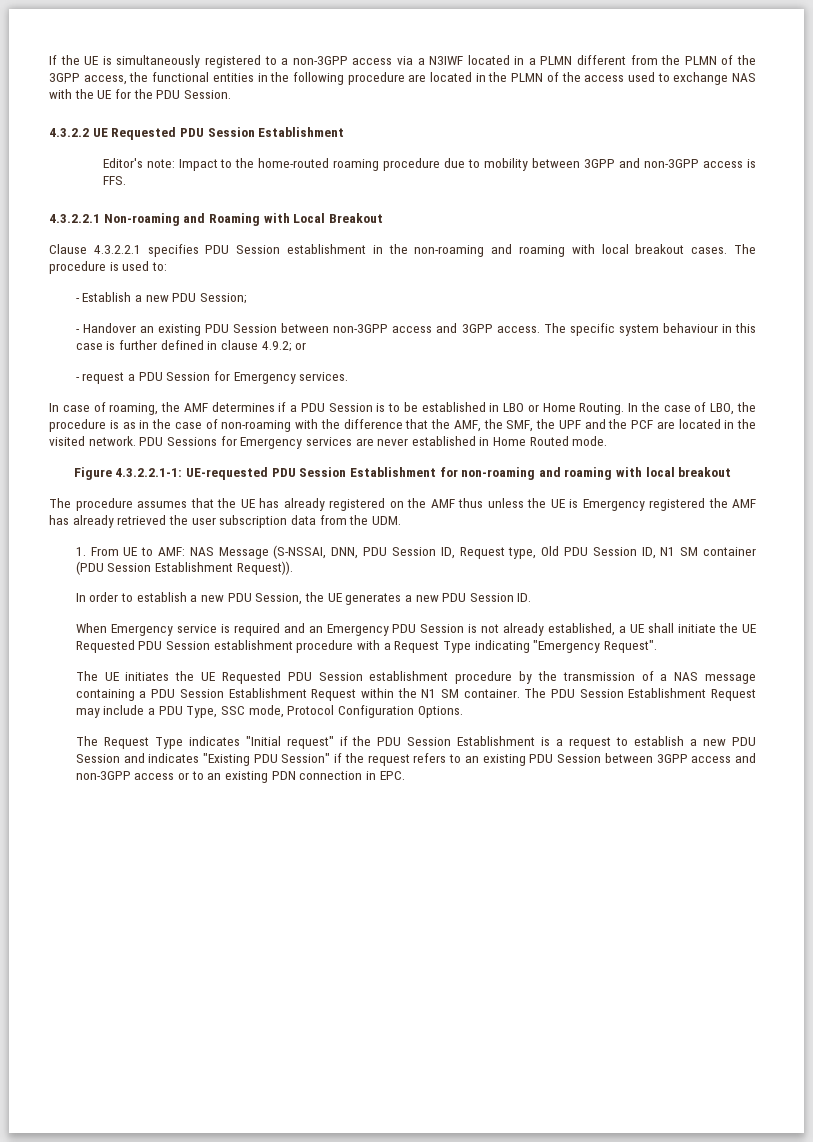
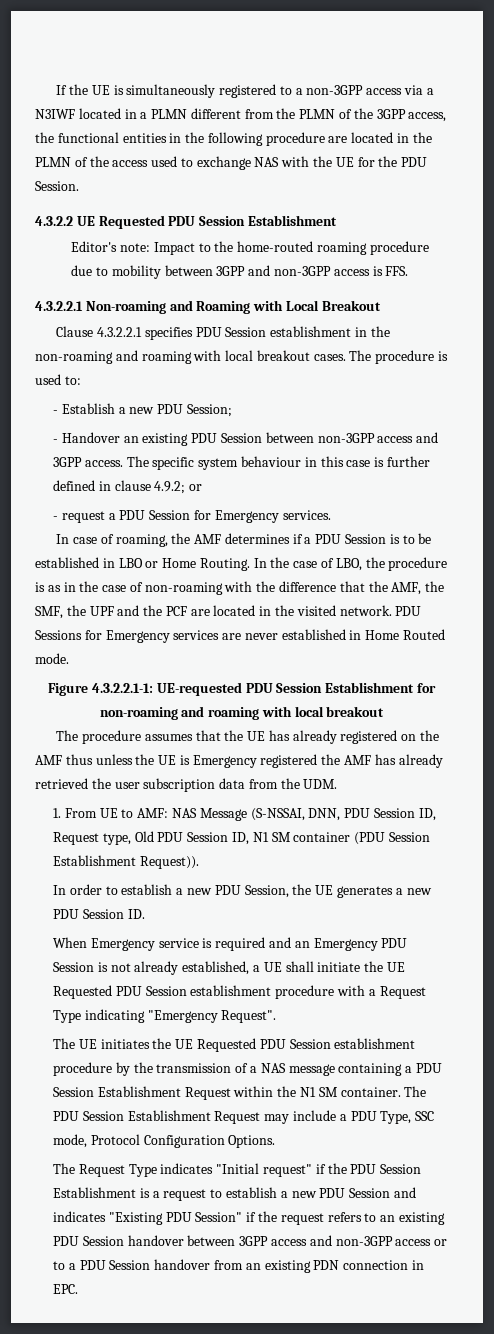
- The Request Type indicates "Initial request" if the PDU Session Establishment is a request to establish a new PDU Session and indicates "Existing PDU Session" if the request refers to an existing PDU Session between 3GPP access and non-3GPP access or to an existing PDN connection in EPC.
+ The Request Type indicates "Initial request" if the PDU Session Establishment is a request to establish a new PDU Session and indicates "Existing PDU Session" if the request refers to an existing PDU Session handover between 3GPP access and non-3GPP access or to a PDU Session handover from an existing PDN connection in EPC.

